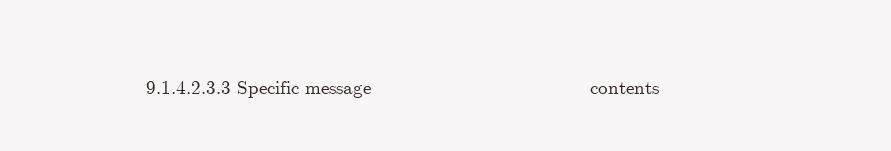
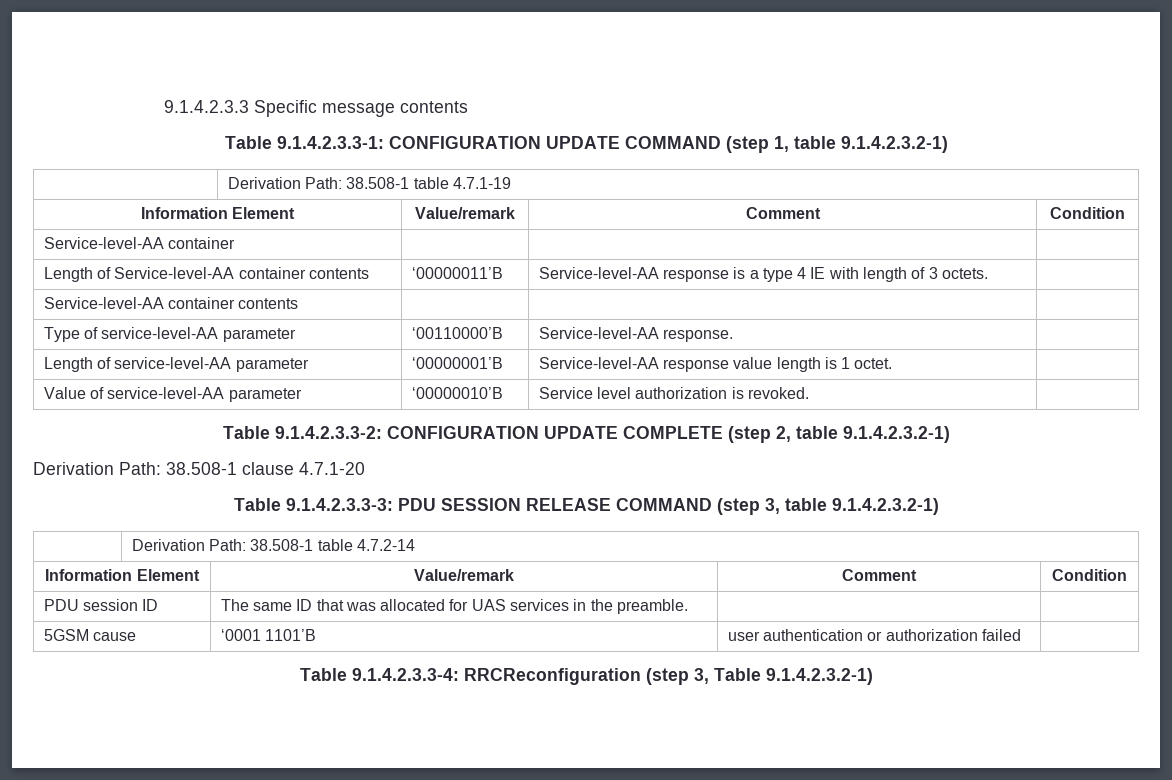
+ Table 9.1.4.2.3.3-1: CONFIGURATION UPDATE COMMAND (step 1, table 9.1.4.2.3.2-1)
+ | Derivation Path: 38.508-1 table 4.7.1-19
+ Information Element | Value/remark | Comment | Condition
+ Service-level-AA container | | |
+ Length of Service-level-AA container contents | ‘00000011’B | Service-level-AA response is a type 4 IE with length of 3 octets. |
+ Service-level-AA container contents | | |
+ Type of service-level-AA parameter | ‘00110000’B | Service-level-AA response. |
+ Length of service-level-AA parameter | ‘00000001’B | Service-level-AA response value length is 1 octet. |
+ Value of service-level-AA parameter | ‘00000010’B | Service level authorization is revoked. |
+ Table 9.1.4.2.3.3-2: CONFIGURATION UPDATE COMPLETE (step 2, table 9.1.4.2.3.2-1)
+ Derivation Path: 38.508-1 clause 4.7.1-20
+ Table 9.1.4.2.3.3-3: PDU SESSION RELEASE COMMAND (step 3, table 9.1.4.2.3.2-1)
+ | Derivation Path: 38.508-1 table 4.7.2-14
+ Information Element | Value/remark | Comment | Condition
+ PDU session ID | The same ID that was allocated for UAS services in the preamble. | |
+ 5GSM cause | ‘0001 1101’B | user authentication or authorization failed |
+ Table 9.1.4.2.3.3-4: RRCReconfiguration (step 3, Table 9.1.4.2.3.2-1)

